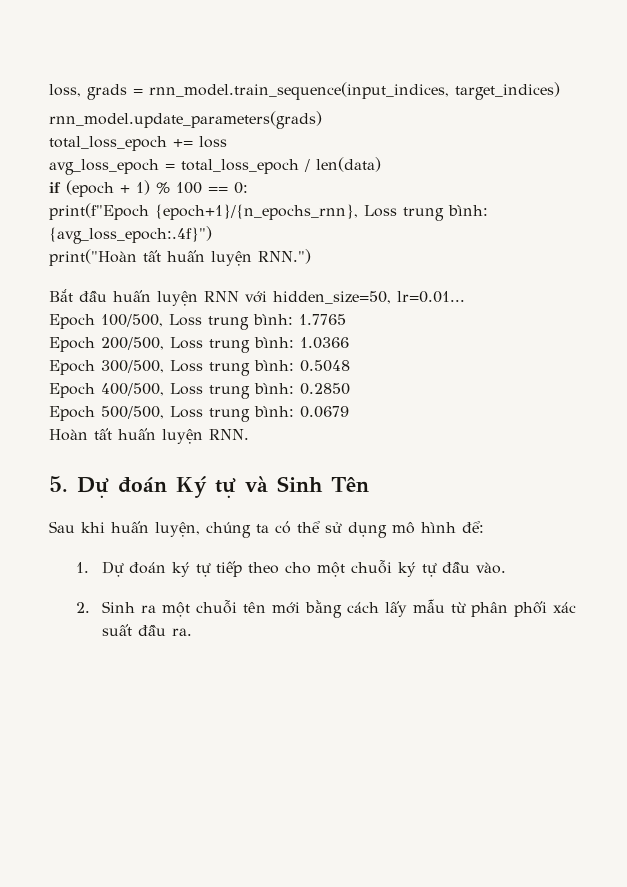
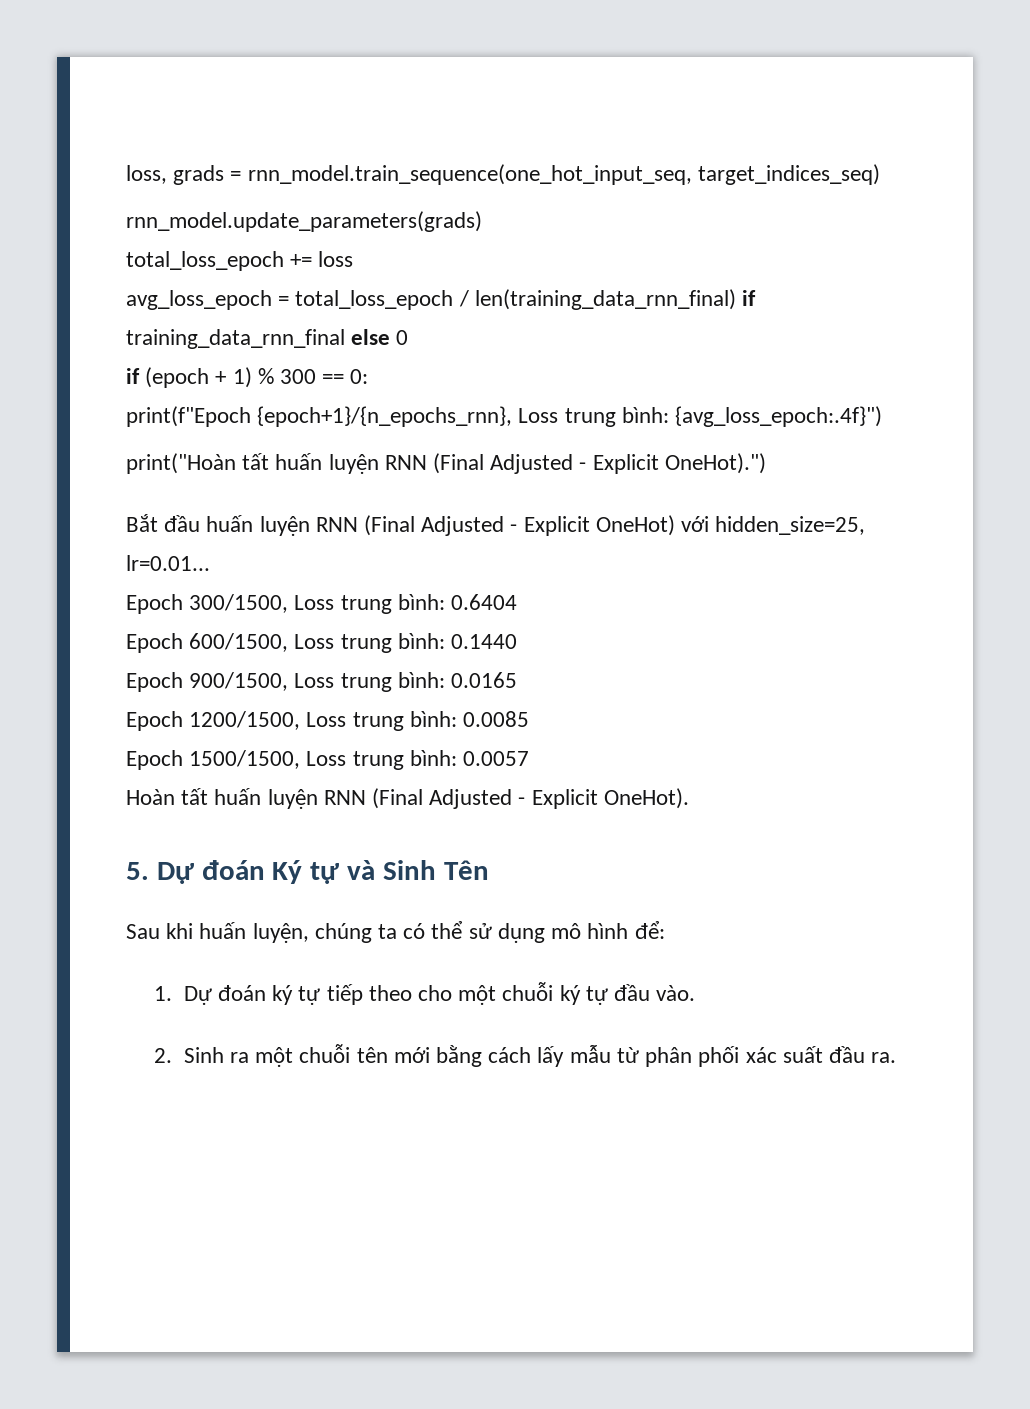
- loss, grads = rnn_model.train_sequence(input_indices, target_indices)
+ loss, grads = rnn_model.train_sequence(one_hot_input_seq, target_indices_seq)
- avg_loss_epoch = total_loss_epoch / len(data)
+ avg_loss_epoch = total_loss_epoch / len(training_data_rnn_final) if training_data_rnn_final else 0
- if (epoch + 1) % 100 == 0:
+ if (epoch + 1) % 300 == 0:
- print("Hoàn tất huấn luyện RNN.")
+ print("Hoàn tất huấn luyện RNN (Final Adjusted - Explicit OneHot).")
- Bắt đầu huấn luyện RNN với hidden_size=50, lr=0.01...
+ Bắt đầu huấn luyện RNN (Final Adjusted - Explicit OneHot) với hidden_size=25, lr=0.01...
- Epoch 100/500, Loss trung bình: 1.7765
- Epoch 200/500, Loss trung bình: 1.0366
- Epoch 300/500, Loss trung bình: 0.5048
- Epoch 400/500, Loss trung bình: 0.2850
- Epoch 500/500, Loss trung bình: 0.0679
+ Epoch 300/1500, Loss trung bình: 0.6404
+ Epoch 600/1500, Loss trung bình: 0.1440
+ Epoch 900/1500, Loss trung bình: 0.0165
+ Epoch 1200/1500, Loss trung bình: 0.0085
+ Epoch 1500/1500, Loss trung bình: 0.0057
- Hoàn tất huấn luyện RNN.
+ Hoàn tất huấn luyện RNN (Final Adjusted - Explicit OneHot).

